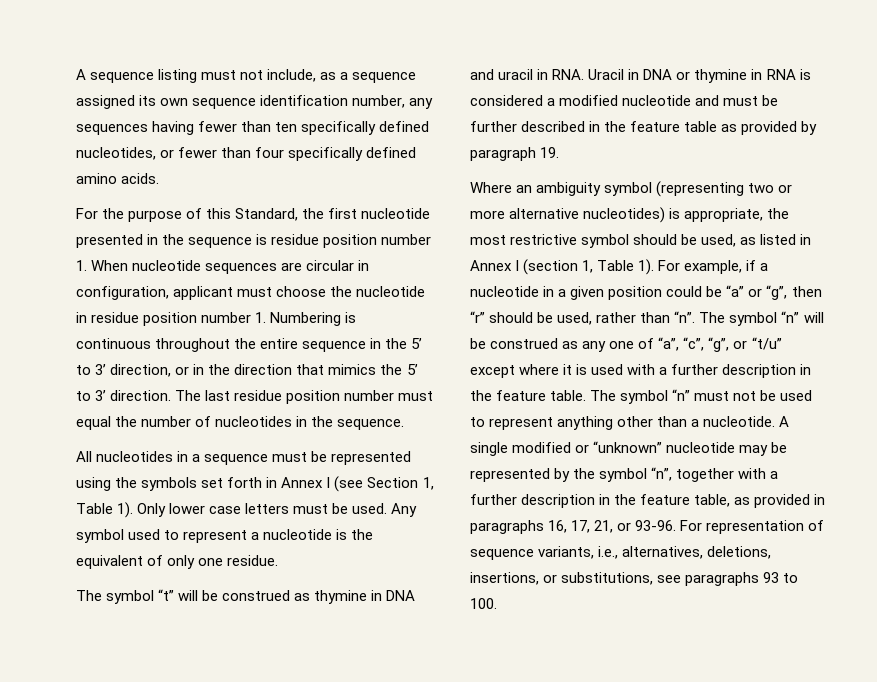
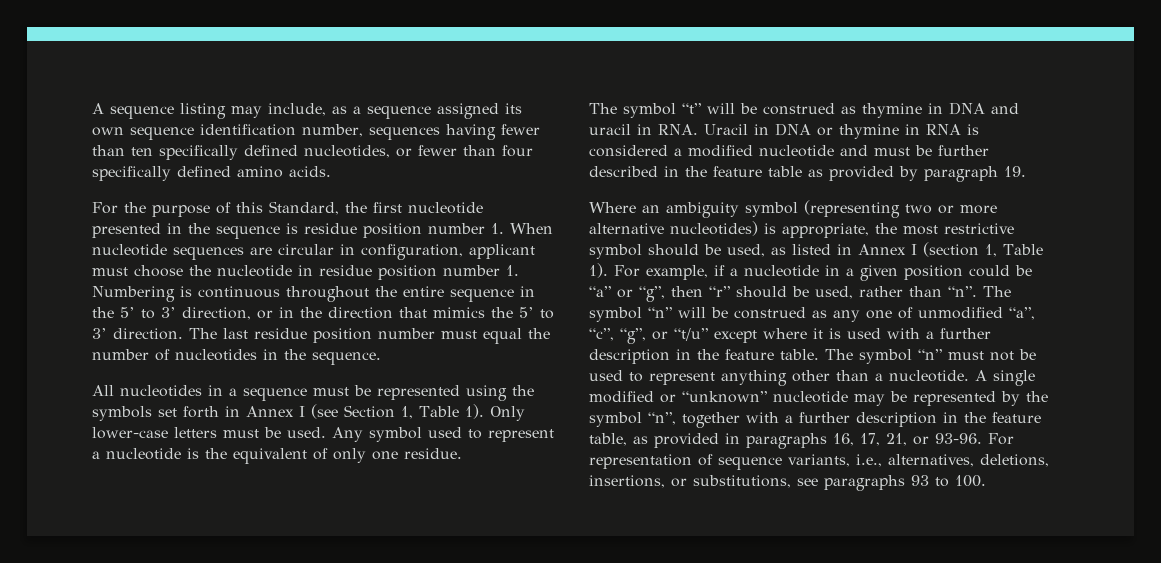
- A sequence listing must not include, as a sequence assigned its own sequence identification number, any sequences having fewer than ten specifically defined nucleotides, or fewer than four specifically defined amino acids.
+ A sequence listing may include, as a sequence assigned its own sequence identification number, sequences having fewer than ten specifically defined nucleotides, or fewer than four specifically defined amino acids.
- Only lower case letters must be used.
+ Only lower-case letters must be used.
- The symbol “n” will be construed as any one of “a”, “c”, “g”, or “t/u” except where it is used with a further description in the feature table.
+ The symbol “n” will be construed as any one of unmodified “a”, “c”, “g”, or “t/u” except where it is used with a further description in the feature table.

